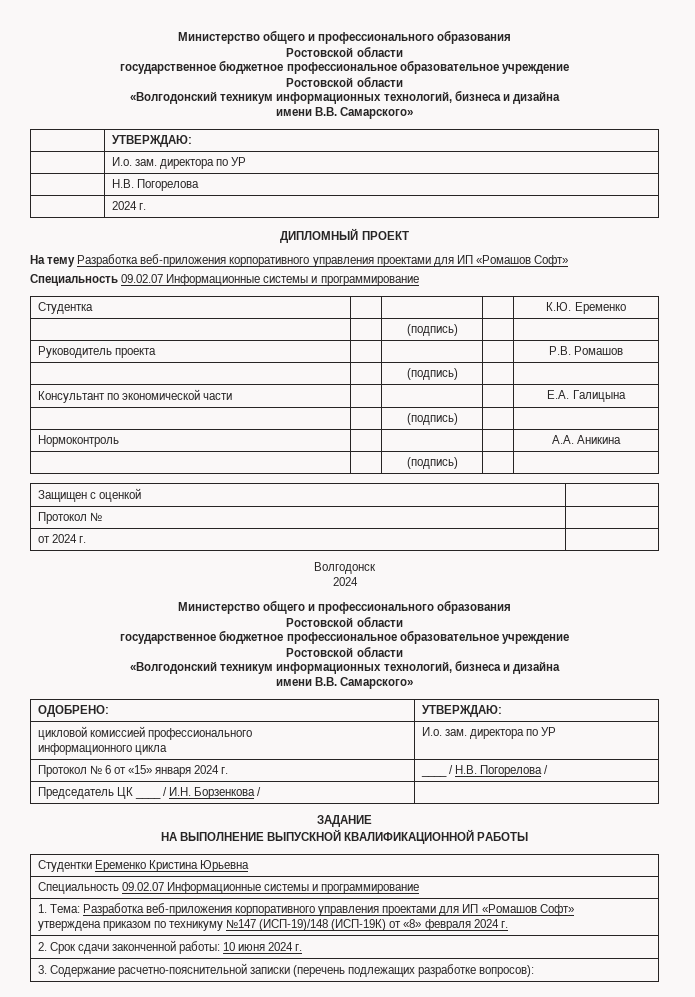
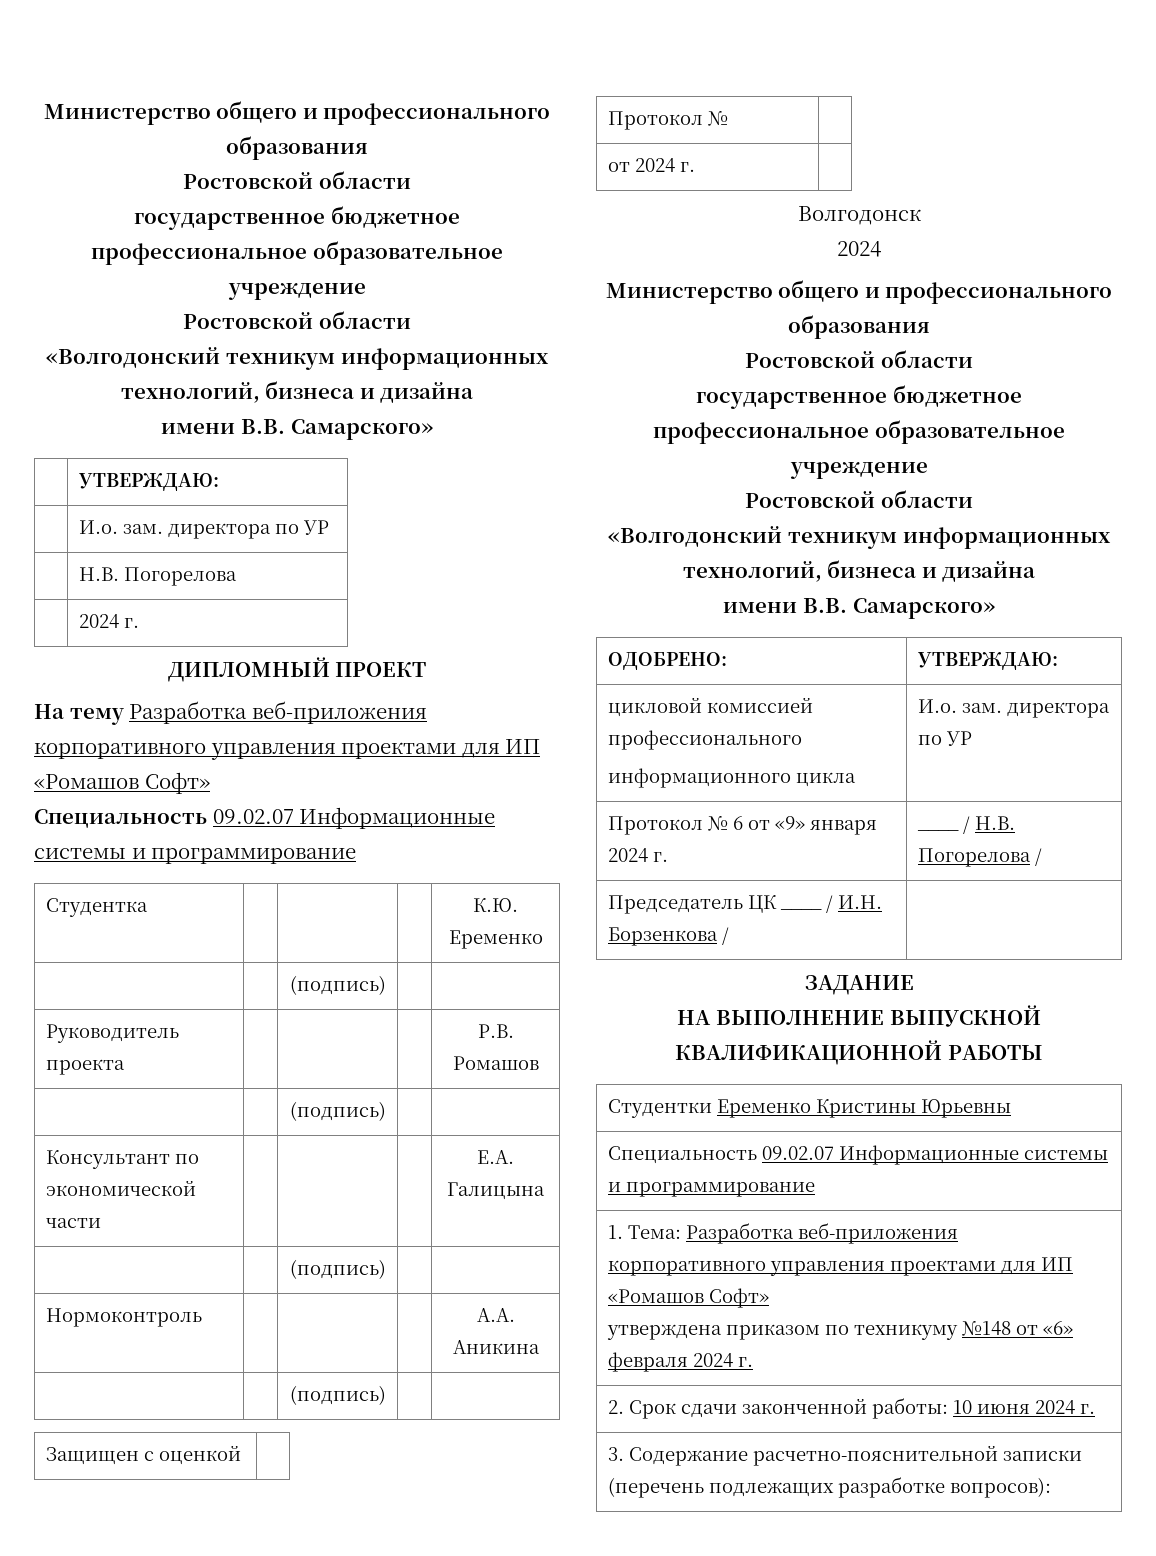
- Протокол № 6 от «15» января 2024 г. | ____ / Н.В. Погорелова /
+ Протокол № 6 от «9» января 2024 г. | ____ / Н.В. Погорелова /
- Студентки Еременко Кристина Юрьевна
+ Студентки Еременко Кристины Юрьевны
  1. Тема: Разработка веб-приложения корпоративного управления проектами для ИП «Ромашов Софт»
- утверждена приказом по техникуму №147 (ИСП-19)/148 (ИСП-19К) от «8» февраля 2024 г.
+ утверждена приказом по техникуму №148 от «6» февраля 2024 г.

